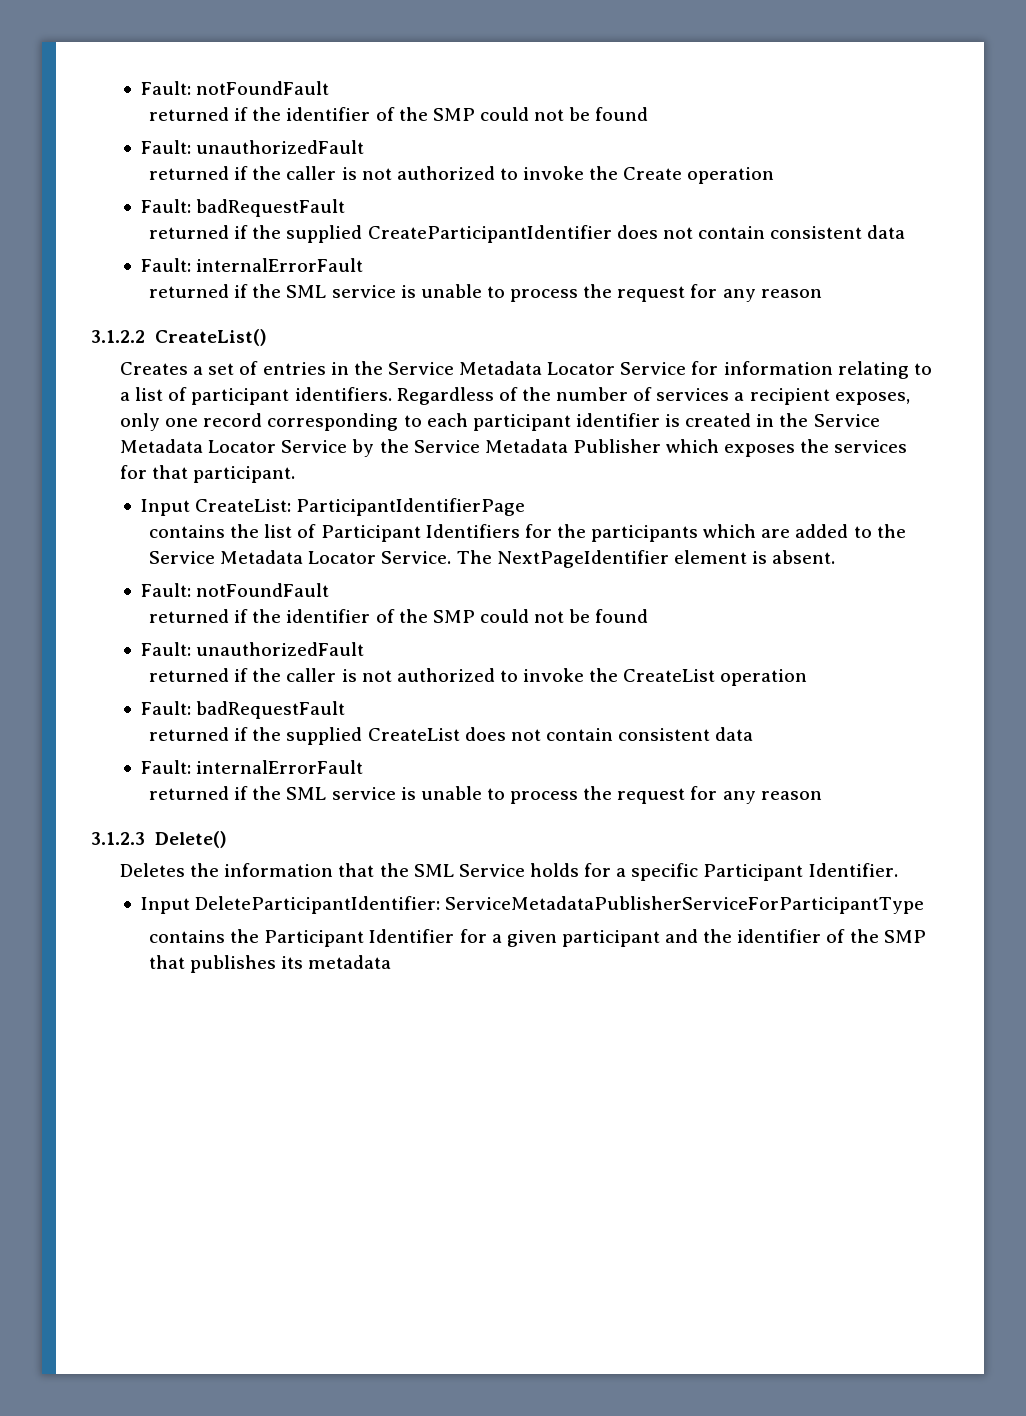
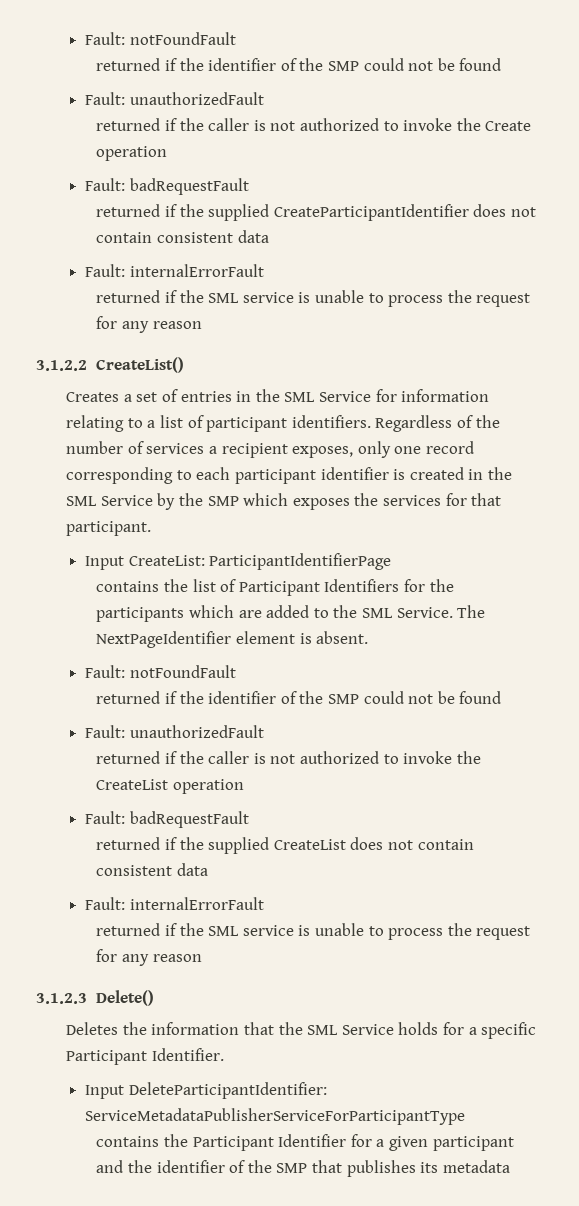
- Creates a set of entries in the Service Metadata Locator Service for information relating to a list of participant identifiers.
+ Creates a set of entries in the SML Service for information relating to a list of participant identifiers.
- Regardless of the number of services a recipient exposes, only one record corresponding to each participant identifier is created in the Service Metadata Locator Service by the Service Metadata Publisher which exposes the services for that participant.
+ Regardless of the number of services a recipient exposes, only one record corresponding to each participant identifier is created in the SML Service by the SMP which exposes the services for that participant.
- contains the list of Participant Identifiers for the participants which are added to the Service Metadata Locator Service.
+ contains the list of Participant Identifiers for the participants which are added to the SML Service.

